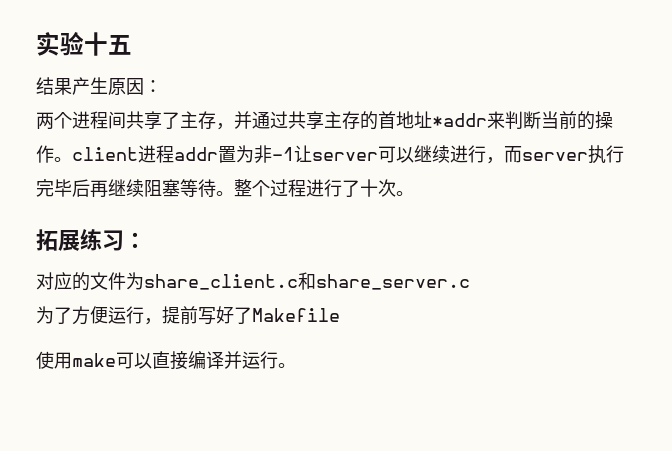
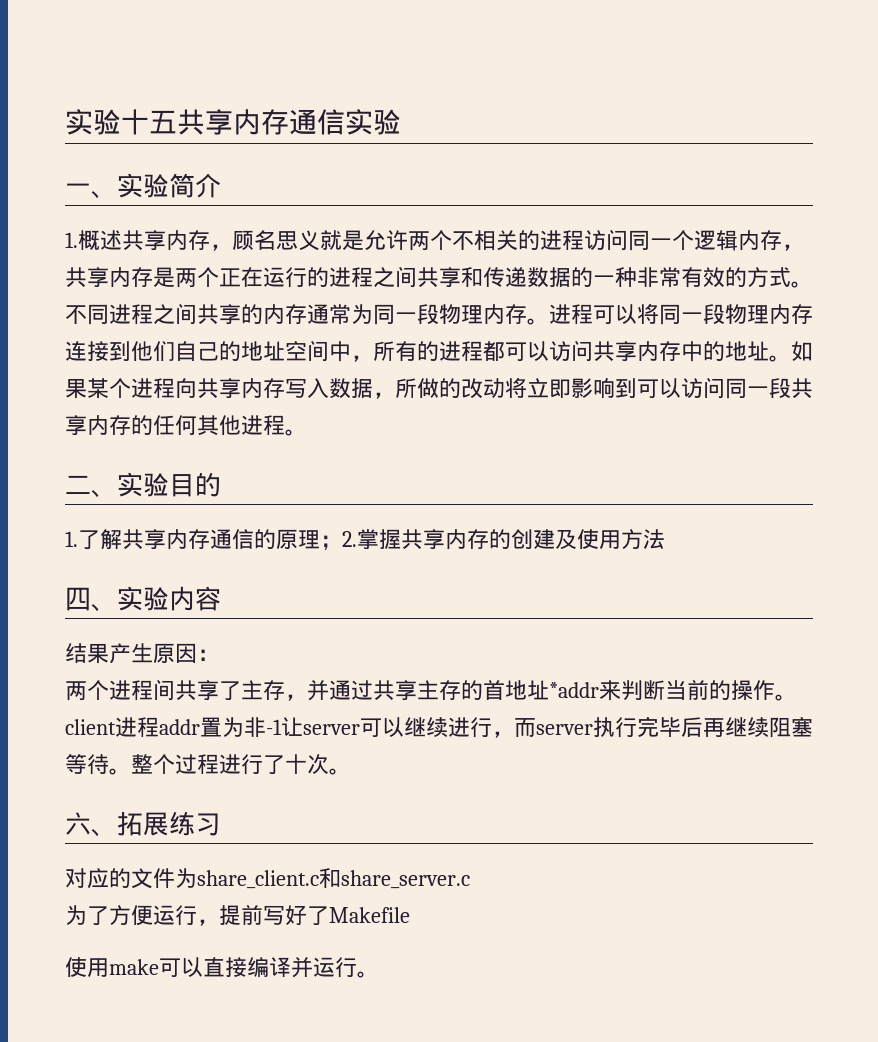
- 实验十五
+ 实验十五共享内存通信实验
+ 一、实验简介
+ 1.概述共享内存，顾名思义就是允许两个不相关的进程访问同一个逻辑内存，共享内存是两个正在运行的进程之间共享和传递数据的一种非常有效的方式。不同进程之间共享的内存通常为同一段物理内存。进程可以将同一段物理内存连接到他们自己的地址空间中，所有的进程都可以访问共享内存中的地址。如果某个进程向共享内存写入数据，所做的改动将立即影响到可以访问同一段共享内存的任何其他进程。
+ 二、实验目的
+ 1.了解共享内存通信的原理；2.掌握共享内存的创建及使用方法
+ 四、实验内容
- 拓展练习：
+ 六、拓展练习

